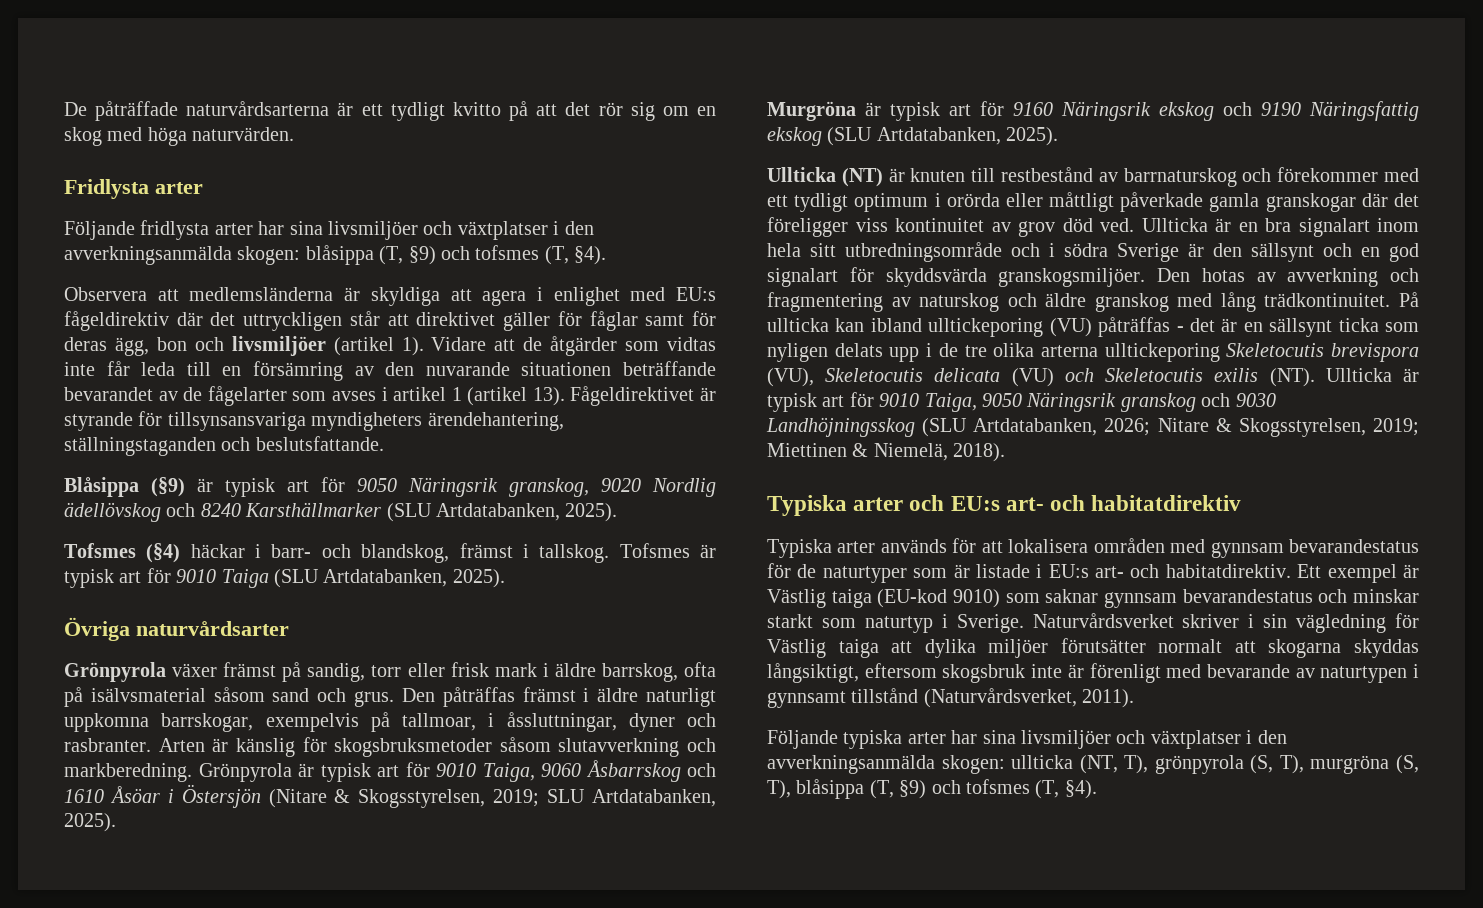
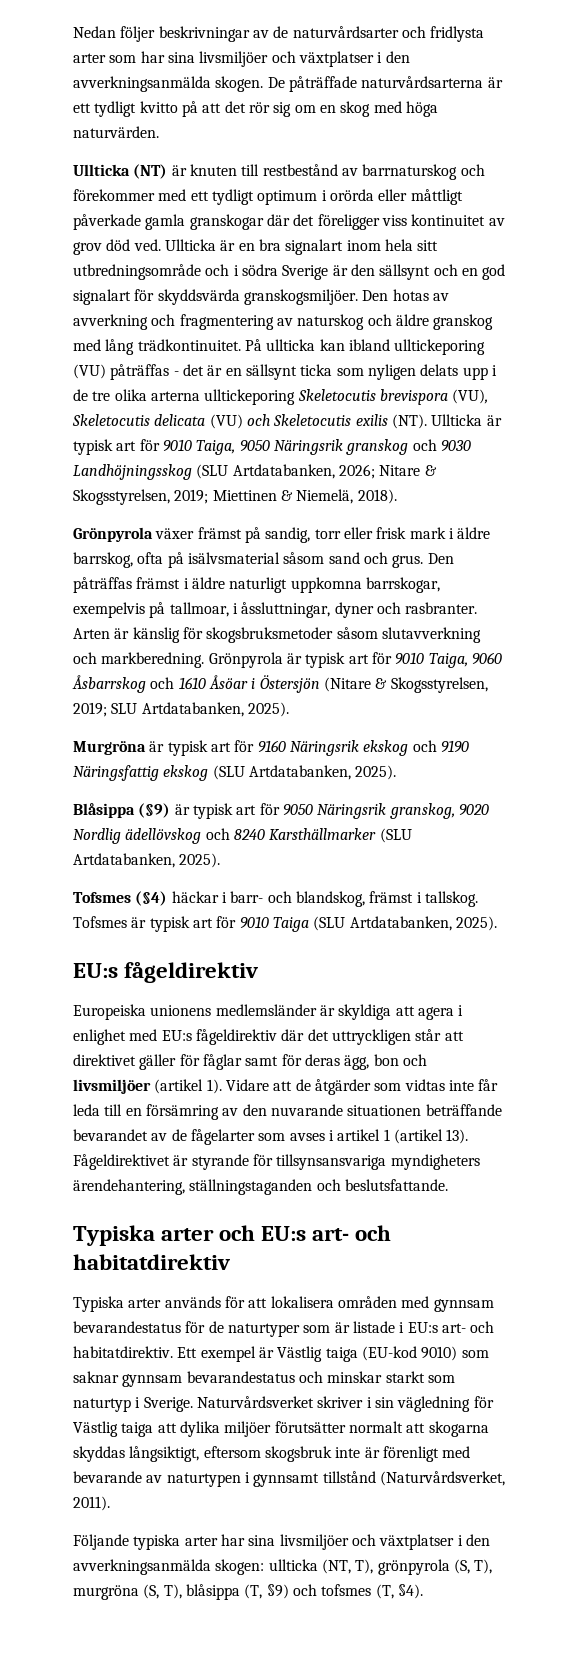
+ Nedan följer beskrivningar av de naturvårdsarter och fridlysta arter som har sina livsmiljöer och växtplatser i den avverkningsanmälda skogen.
- Fridlysta arter
- Följande fridlysta arter har sina livsmiljöer och växtplatser i den avverkningsanmälda skogen: blåsippa (T, §9) och tofsmes (T, §4).
- Observera att medlemsländerna är skyldiga att agera i enlighet med EU:s fågeldirektiv där det uttryckligen står att direktivet gäller för fåglar samt för deras ägg, bon och livsmiljöer (artikel 1). Vidare att de åtgärder som vidtas inte får leda till en försämring av den nuvarande situationen beträffande bevarandet av de fågelarter som avses i artikel 1 (artikel 13). Fågeldirektivet är styrande för tillsynsansvariga myndigheters ärendehantering, ställningstaganden och beslutsfattande.
- Blåsippa (§9) är typisk art för 9050 Näringsrik granskog, 9020 Nordlig ädellövskog och 8240 Karsthällmarker (SLU Artdatabanken, 2025).
- Tofsmes (§4) häckar i barr- och blandskog, främst i tallskog. Tofsmes är typisk art för 9010 Taiga (SLU Artdatabanken, 2025).
- Övriga naturvårdsarter
- Grönpyrola växer främst på sandig, torr eller frisk mark i äldre barrskog, ofta på isälvsmaterial såsom sand och grus. Den påträffas främst i äldre naturligt uppkomna barrskogar, exempelvis på tallmoar, i åssluttningar, dyner och rasbranter. Arten är känslig för skogsbruksmetoder såsom slutavverkning och markberedning. Grönpyrola är typisk art för 9010 Taiga, 9060 Åsbarrskog och 1610 Åsöar i Östersjön (Nitare & Skogsstyrelsen, 2019; SLU Artdatabanken, 2025).
- Murgröna är typisk art för 9160 Näringsrik ekskog och 9190 Näringsfattig ekskog (SLU Artdatabanken, 2025).
+ Grönpyrola växer främst på sandig, torr eller frisk mark i äldre barrskog, ofta på isälvsmaterial såsom sand och grus. Den påträffas främst i äldre naturligt uppkomna barrskogar, exempelvis på tallmoar, i åssluttningar, dyner och rasbranter. Arten är känslig för skogsbruksmetoder såsom slutavverkning och markberedning. Grönpyrola är typisk art för 9010 Taiga, 9060 Åsbarrskog och 1610 Åsöar i Östersjön (Nitare & Skogsstyrelsen, 2019; SLU Artdatabanken, 2025).
+ Murgröna är typisk art för 9160 Näringsrik ekskog och 9190 Näringsfattig ekskog (SLU Artdatabanken, 2025).
+ Blåsippa (§9) är typisk art för 9050 Näringsrik granskog, 9020 Nordlig ädellövskog och 8240 Karsthällmarker (SLU Artdatabanken, 2025).
+ Tofsmes (§4) häckar i barr- och blandskog, främst i tallskog. Tofsmes är typisk art för 9010 Taiga (SLU Artdatabanken, 2025).
+ EU:s fågeldirektiv
+ Europeiska unionens medlemsländer är skyldiga att agera i enlighet med EU:s fågeldirektiv där det uttryckligen står att direktivet gäller för fåglar samt för deras ägg, bon och livsmiljöer (artikel 1). Vidare att de åtgärder som vidtas inte får leda till en försämring av den nuvarande situationen beträffande bevarandet av de fågelarter som avses i artikel 1 (artikel 13). Fågeldirektivet är styrande för tillsynsansvariga myndigheters ärendehantering, ställningstaganden och beslutsfattande.

